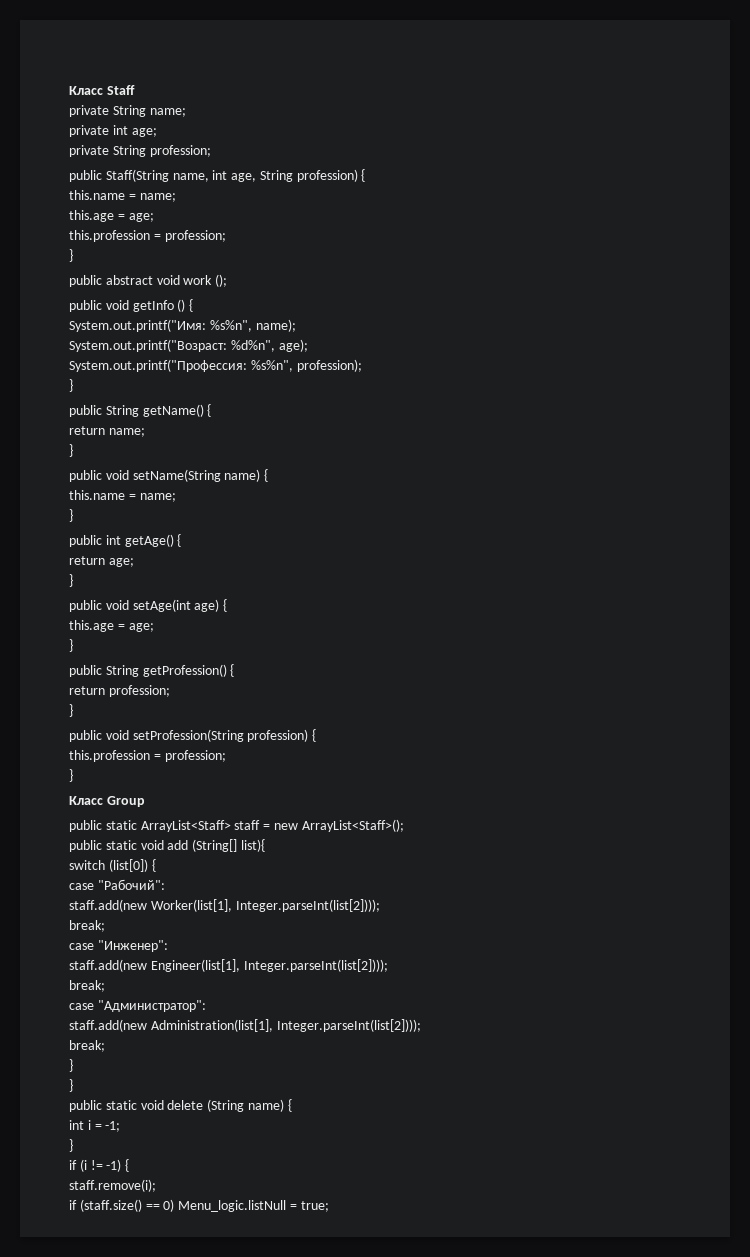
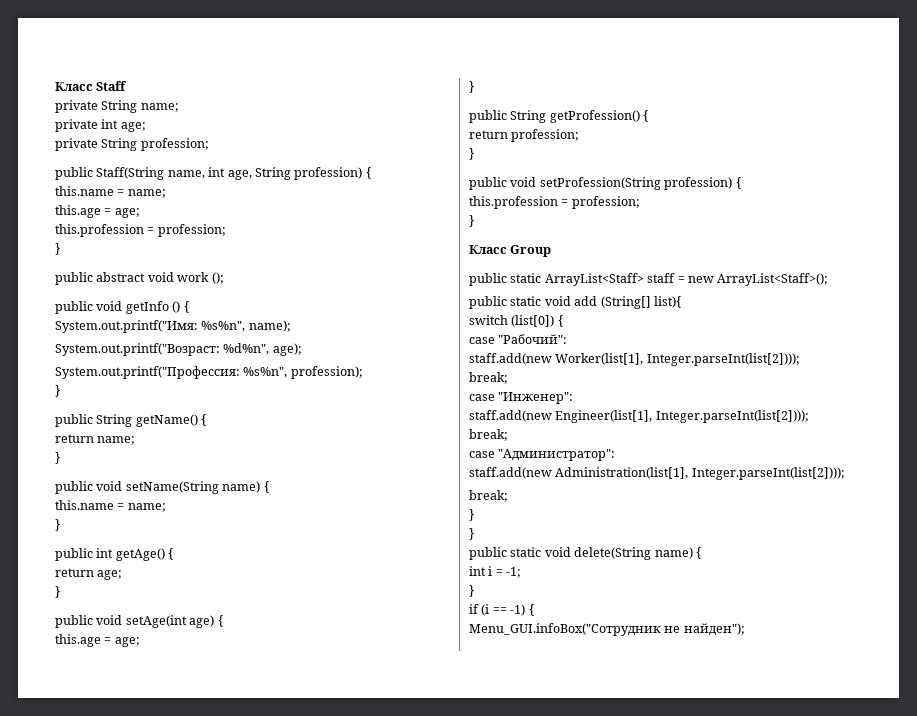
- public static void delete (String name) {
+ public static void delete(String name) {
- if (i != -1) {
+ if (i == -1) {
- staff.remove(i);
- if (staff.size() == 0) Menu_logic.listNull = true;
+ Menu_GUI.infoBox("Сотрудник не найден");

